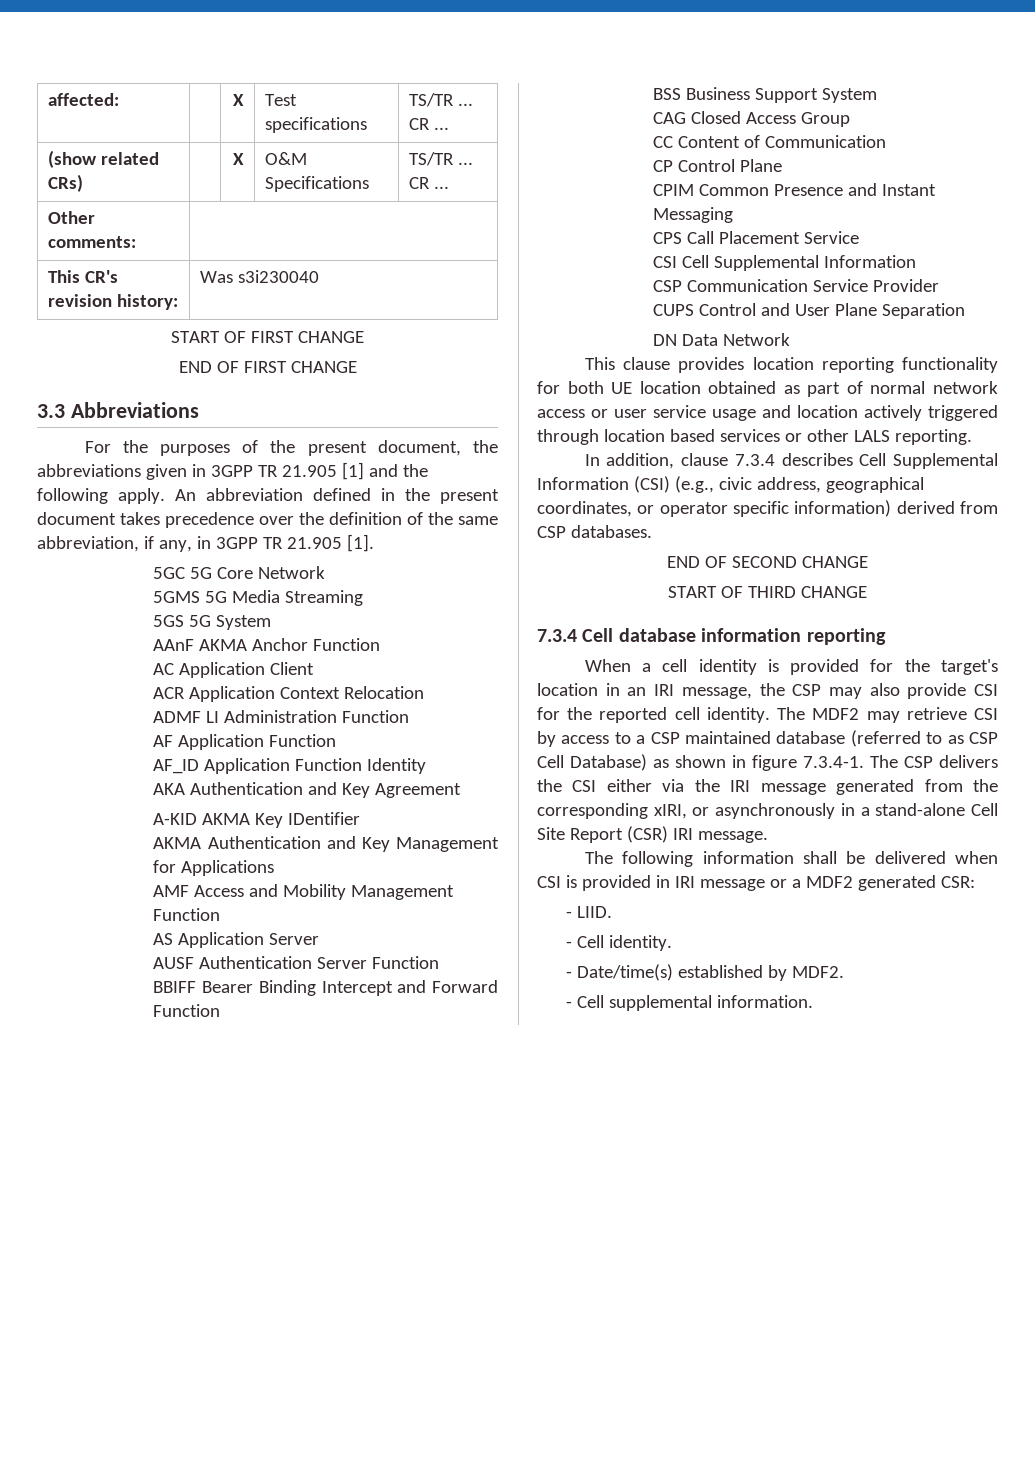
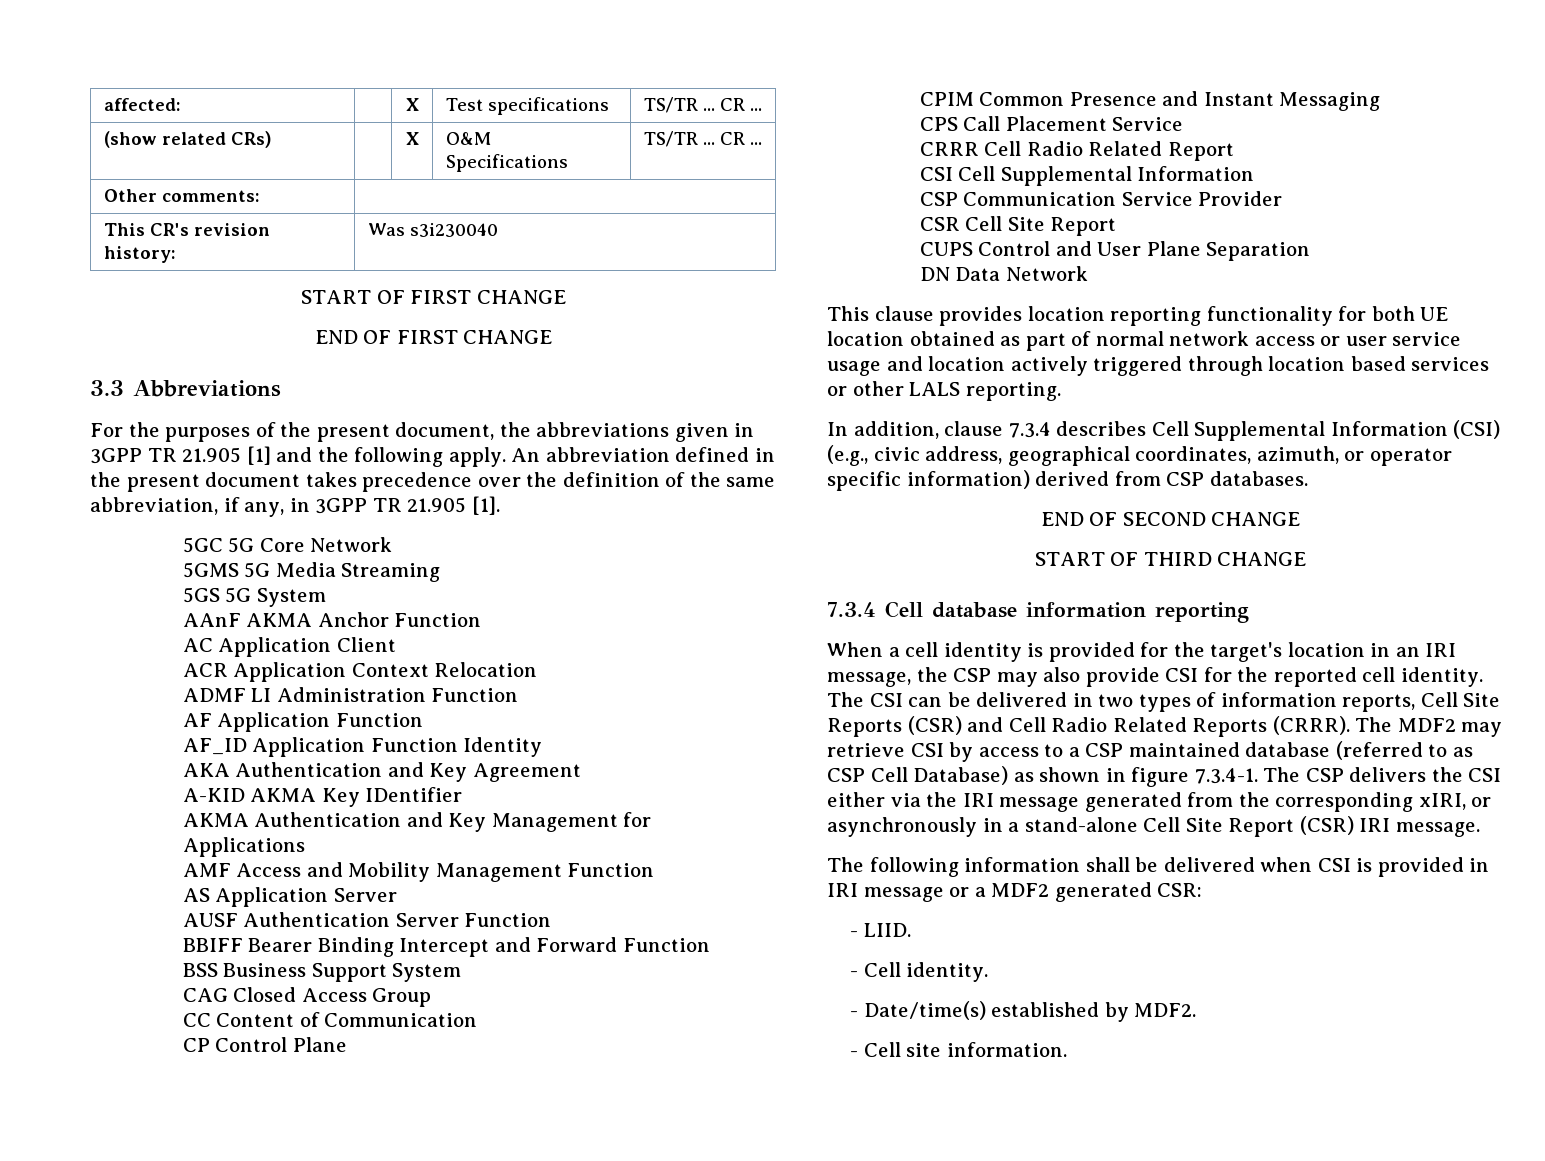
+ CRRR Cell Radio Related Report
+ CSR Cell Site Report
- In addition, clause 7.3.4 describes Cell Supplemental Information (CSI) (e.g., civic address, geographical coordinates, or operator specific information) derived from CSP databases.
+ In addition, clause 7.3.4 describes Cell Supplemental Information (CSI) (e.g., civic address, geographical coordinates, azimuth, or operator specific information) derived from CSP databases.
- The MDF2 may retrieve CSI by access to a CSP maintained database (referred to as CSP Cell Database) as shown in figure 7.3.4-1. The CSP delivers the CSI either via the IRI message generated from the corresponding xIRI, or asynchronously in a stand-alone Cell Site Report (CSR) IRI message.
+ The CSI can be delivered in two types of information reports, Cell Site Reports (CSR) and Cell Radio Related Reports (CRRR). The MDF2 may retrieve CSI by access to a CSP maintained database (referred to as CSP Cell Database) as shown in figure 7.3.4-1. The CSP delivers the CSI either via the IRI message generated from the corresponding xIRI, or asynchronously in a stand-alone Cell Site Report (CSR) IRI message.
- - Cell supplemental information.
+ - Cell site information.

